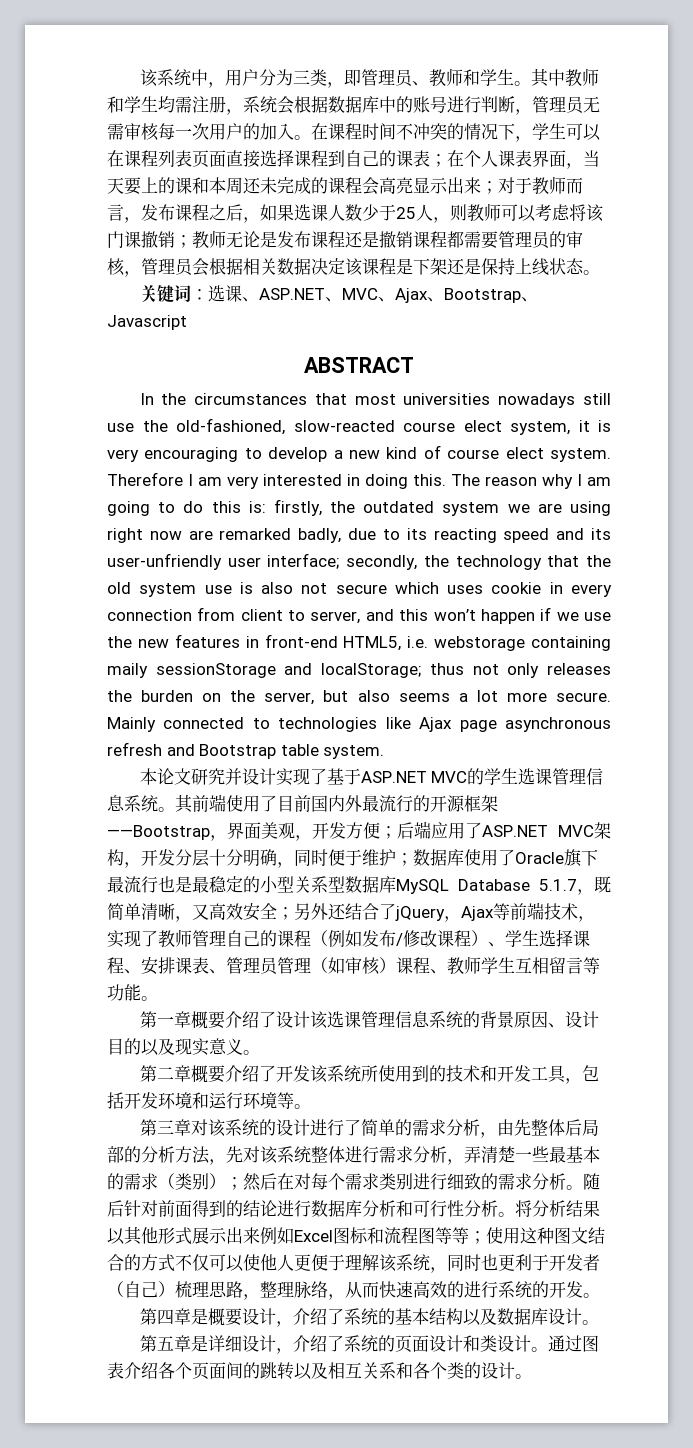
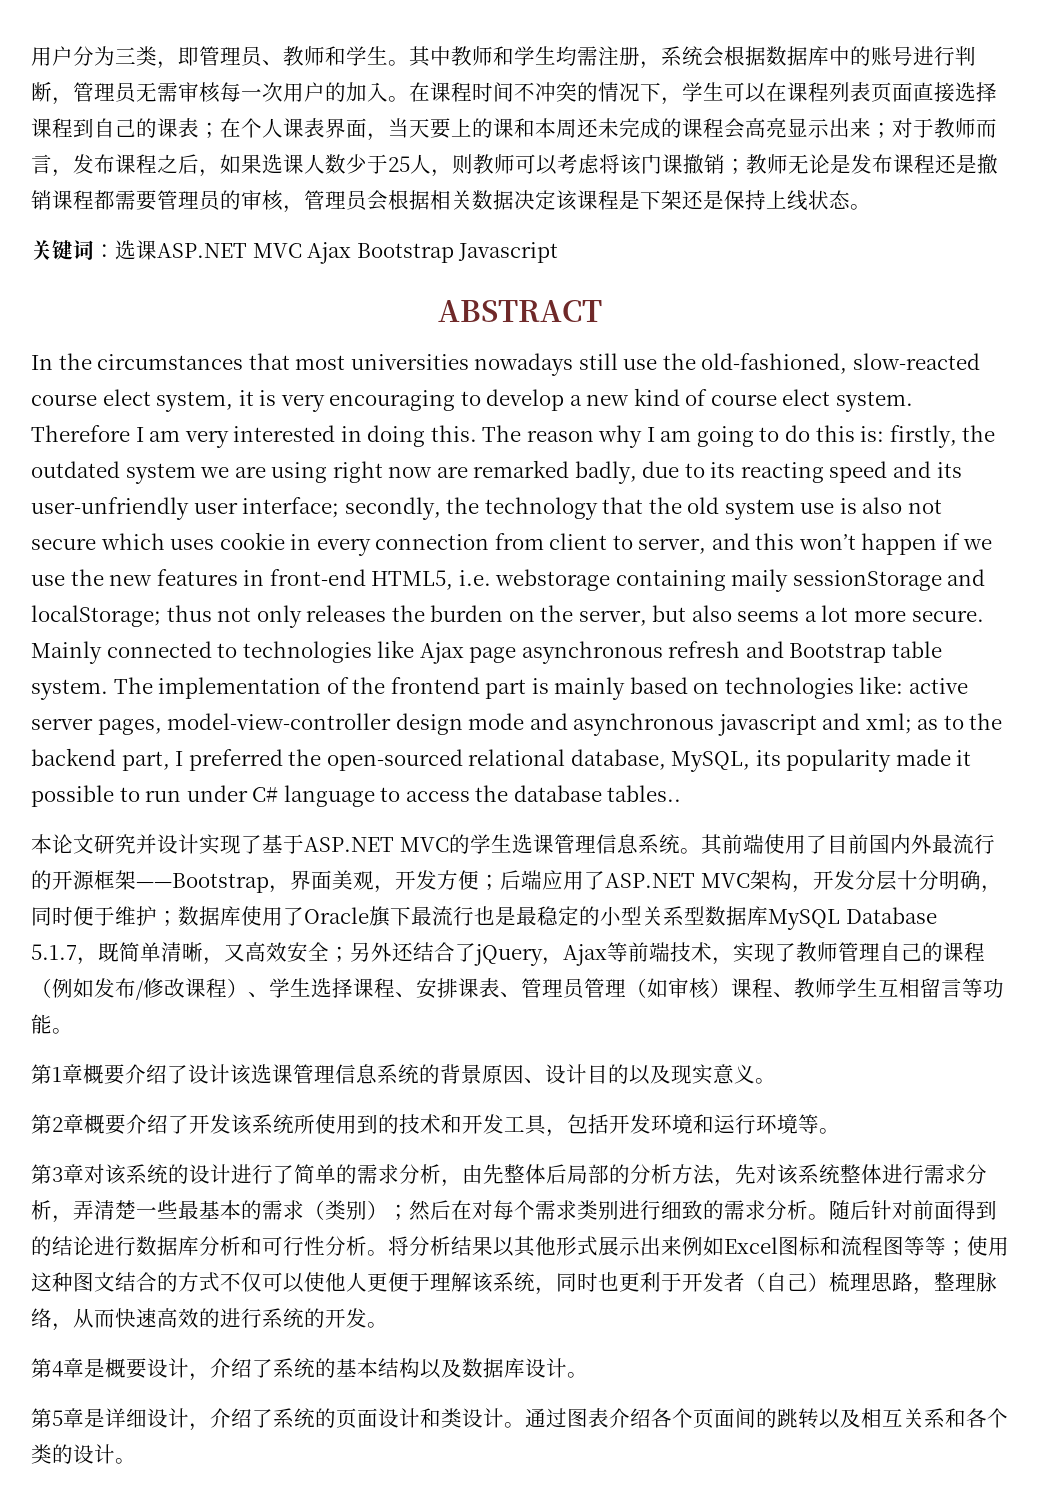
- 该系统中，用户分为三类，即管理员、教师和学生。
+ 用户分为三类，即管理员、教师和学生。
- 关键词：选课、ASP.NET、MVC、Ajax、Bootstrap、Javascript
+ 关键词：选课ASP.NET MVC Ajax Bootstrap Javascript
+ The implementation of the frontend part is mainly based on technologies like: active server pages, model-view-controller design mode and asynchronous javascript and xml; as to the backend part, I preferred the open-sourced relational database, MySQL, its popularity made it possible to run under C# language to access the database tables..
- 第一章概要介绍了设计该选课管理信息系统的背景原因、设计目的以及现实意义。
+ 第1章概要介绍了设计该选课管理信息系统的背景原因、设计目的以及现实意义。
- 第二章概要介绍了开发该系统所使用到的技术和开发工具，包括开发环境和运行环境等。
+ 第2章概要介绍了开发该系统所使用到的技术和开发工具，包括开发环境和运行环境等。
- 第三章对该系统的设计进行了简单的需求分析，由先整体后局部的分析方法，先对该系统整体进行需求分析，弄清楚一些最基本的需求（类别）；然后在对每个需求类别进行细致的需求分析。
+ 第3章对该系统的设计进行了简单的需求分析，由先整体后局部的分析方法，先对该系统整体进行需求分析，弄清楚一些最基本的需求（类别）；然后在对每个需求类别进行细致的需求分析。
- 第四章是概要设计，介绍了系统的基本结构以及数据库设计。
+ 第4章是概要设计，介绍了系统的基本结构以及数据库设计。
- 第五章是详细设计，介绍了系统的页面设计和类设计。
+ 第5章是详细设计，介绍了系统的页面设计和类设计。

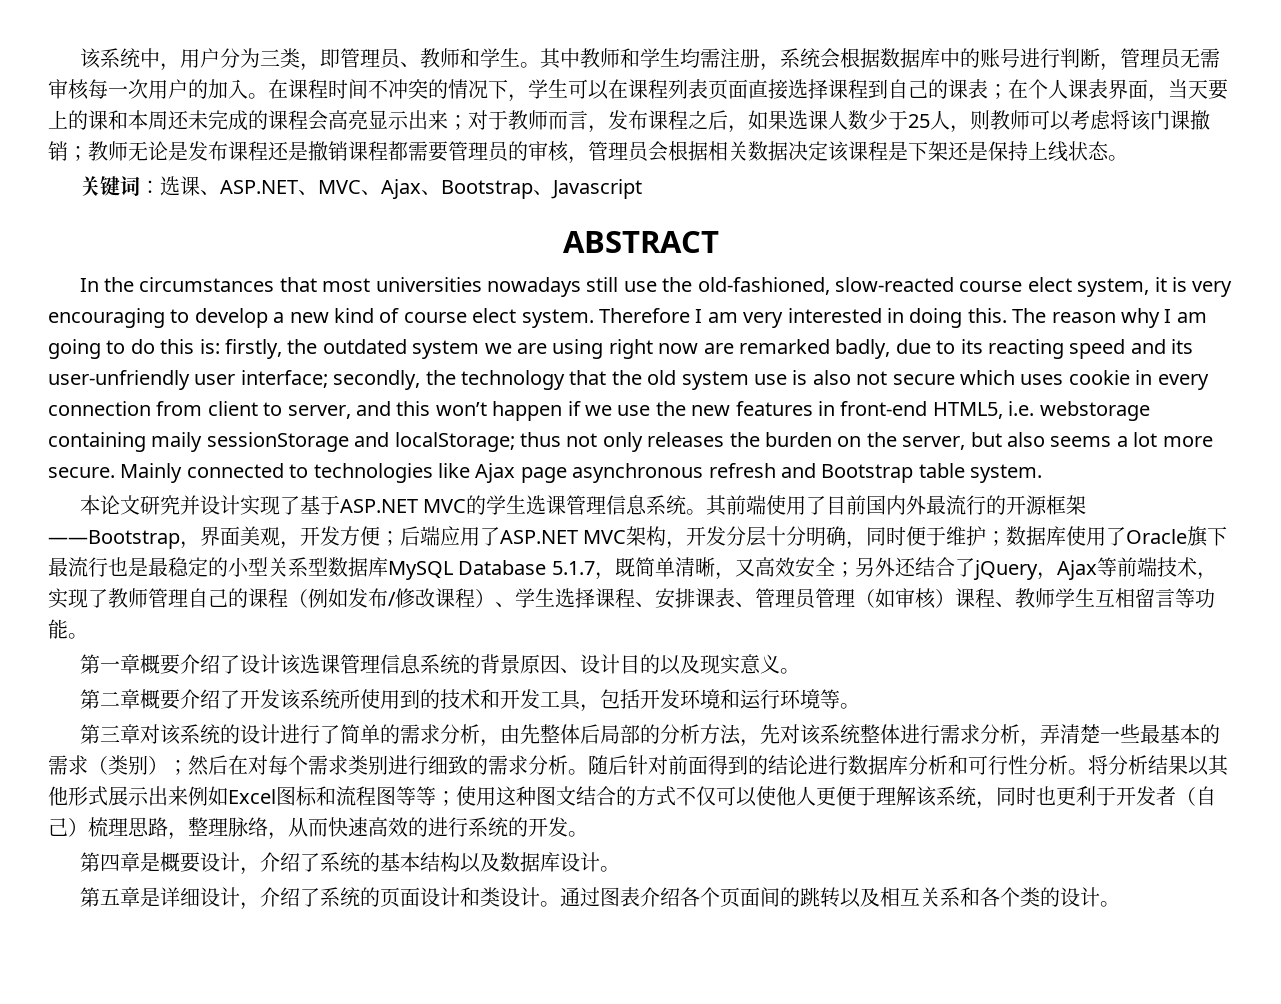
- 用户分为三类，即管理员、教师和学生。
+ 该系统中，用户分为三类，即管理员、教师和学生。
- 关键词：选课ASP.NET MVC Ajax Bootstrap Javascript
+ 关键词：选课、ASP.NET、MVC、Ajax、Bootstrap、Javascript
- The implementation of the frontend part is mainly based on technologies like: active server pages, model-view-controller design mode and asynchronous javascript and xml; as to the backend part, I preferred the open-sourced relational database, MySQL, its popularity made it possible to run under C# language to access the database tables..
- 第1章概要介绍了设计该选课管理信息系统的背景原因、设计目的以及现实意义。
+ 第一章概要介绍了设计该选课管理信息系统的背景原因、设计目的以及现实意义。
- 第2章概要介绍了开发该系统所使用到的技术和开发工具，包括开发环境和运行环境等。
+ 第二章概要介绍了开发该系统所使用到的技术和开发工具，包括开发环境和运行环境等。
- 第3章对该系统的设计进行了简单的需求分析，由先整体后局部的分析方法，先对该系统整体进行需求分析，弄清楚一些最基本的需求（类别）；然后在对每个需求类别进行细致的需求分析。
+ 第三章对该系统的设计进行了简单的需求分析，由先整体后局部的分析方法，先对该系统整体进行需求分析，弄清楚一些最基本的需求（类别）；然后在对每个需求类别进行细致的需求分析。
- 第4章是概要设计，介绍了系统的基本结构以及数据库设计。
+ 第四章是概要设计，介绍了系统的基本结构以及数据库设计。
- 第5章是详细设计，介绍了系统的页面设计和类设计。
+ 第五章是详细设计，介绍了系统的页面设计和类设计。

